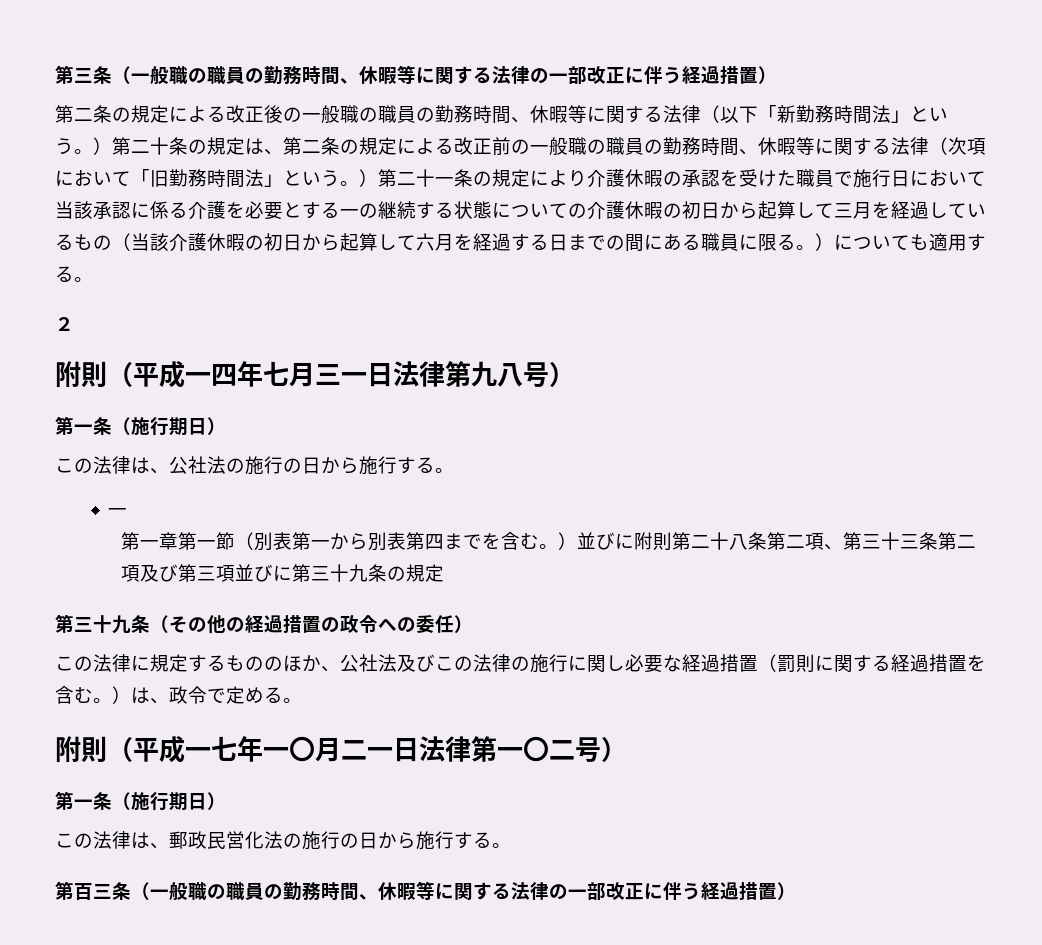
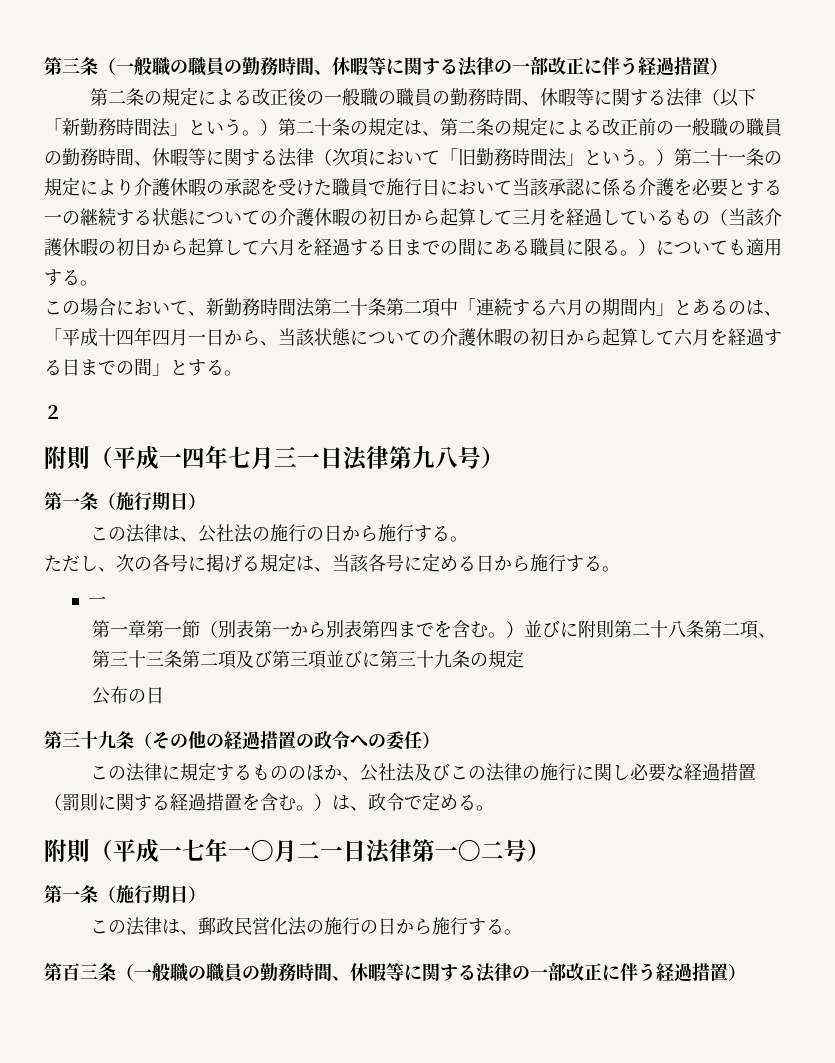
+ この場合において、新勤務時間法第二十条第二項中「連続する六月の期間内」とあるのは、「平成十四年四月一日から、当該状態についての介護休暇の初日から起算して六月を経過する日までの間」とする。
+ ただし、次の各号に掲げる規定は、当該各号に定める日から施行する。
+ 公布の日

